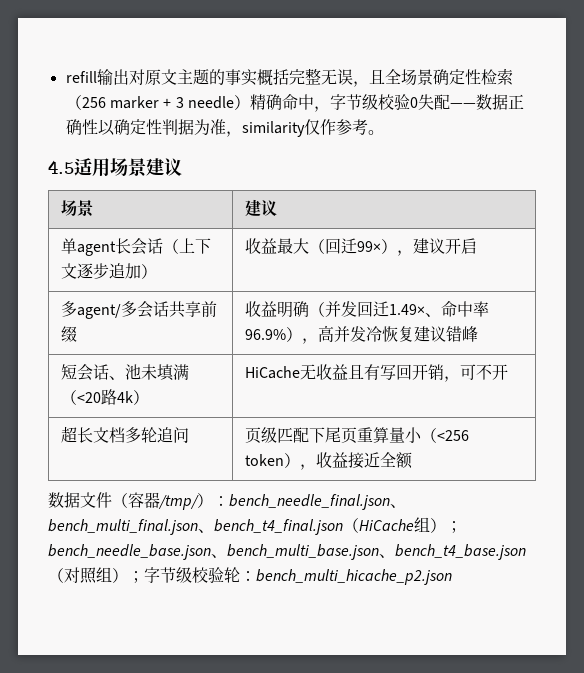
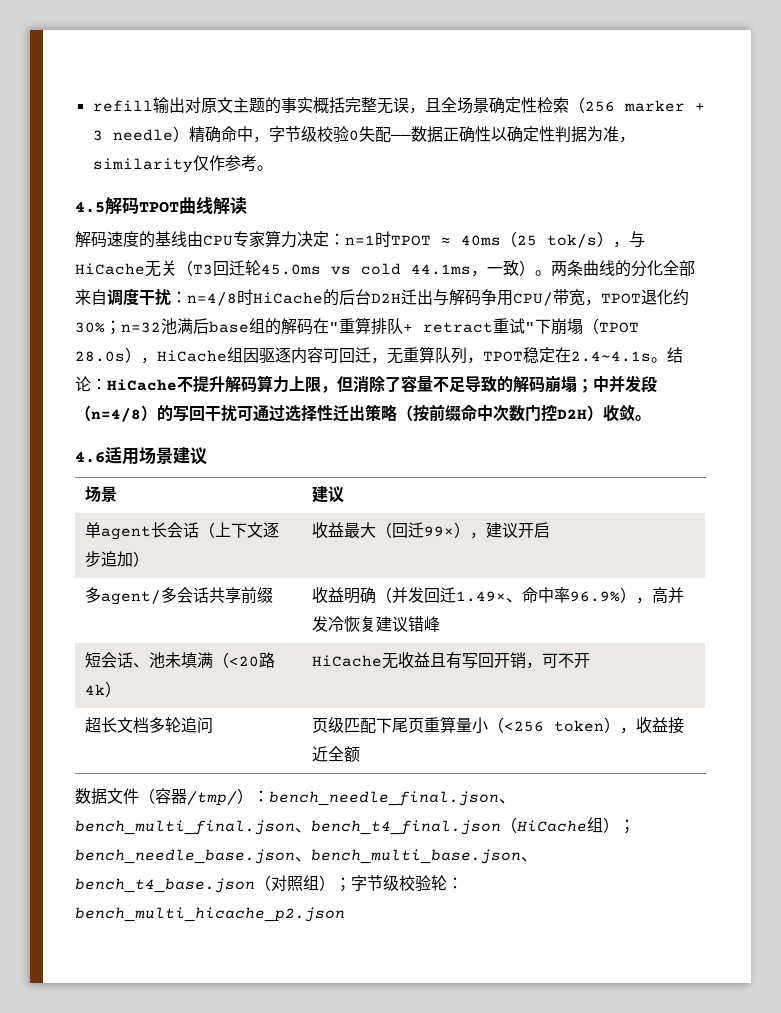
- 4.5适用场景建议
+ 4.5解码TPOT曲线解读
+ 解码速度的基线由CPU专家算力决定：n=1时TPOT ≈ 40ms（25 tok/s），与HiCache无关（T3回迁轮45.0ms vs cold 44.1ms，一致）。两条曲线的分化全部来自调度干扰：n=4/8时HiCache的后台D2H迁出与解码争用CPU/带宽，TPOT退化约30%；n=32池满后base组的解码在"重算排队+ retract重试"下崩塌（TPOT 28.0s），HiCache组因驱逐内容可回迁，无重算队列，TPOT稳定在2.4~4.1s。结论：HiCache不提升解码算力上限，但消除了容量不足导致的解码崩塌；中并发段（n=4/8）的写回干扰可通过选择性迁出策略（按前缀命中次数门控D2H）收敛。
+ 4.6适用场景建议

